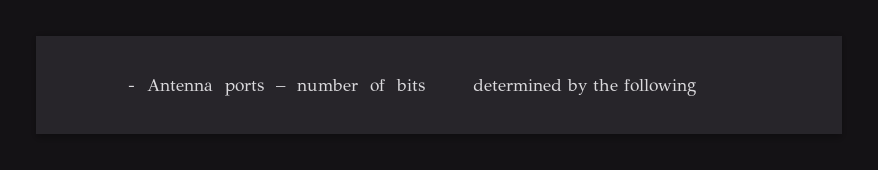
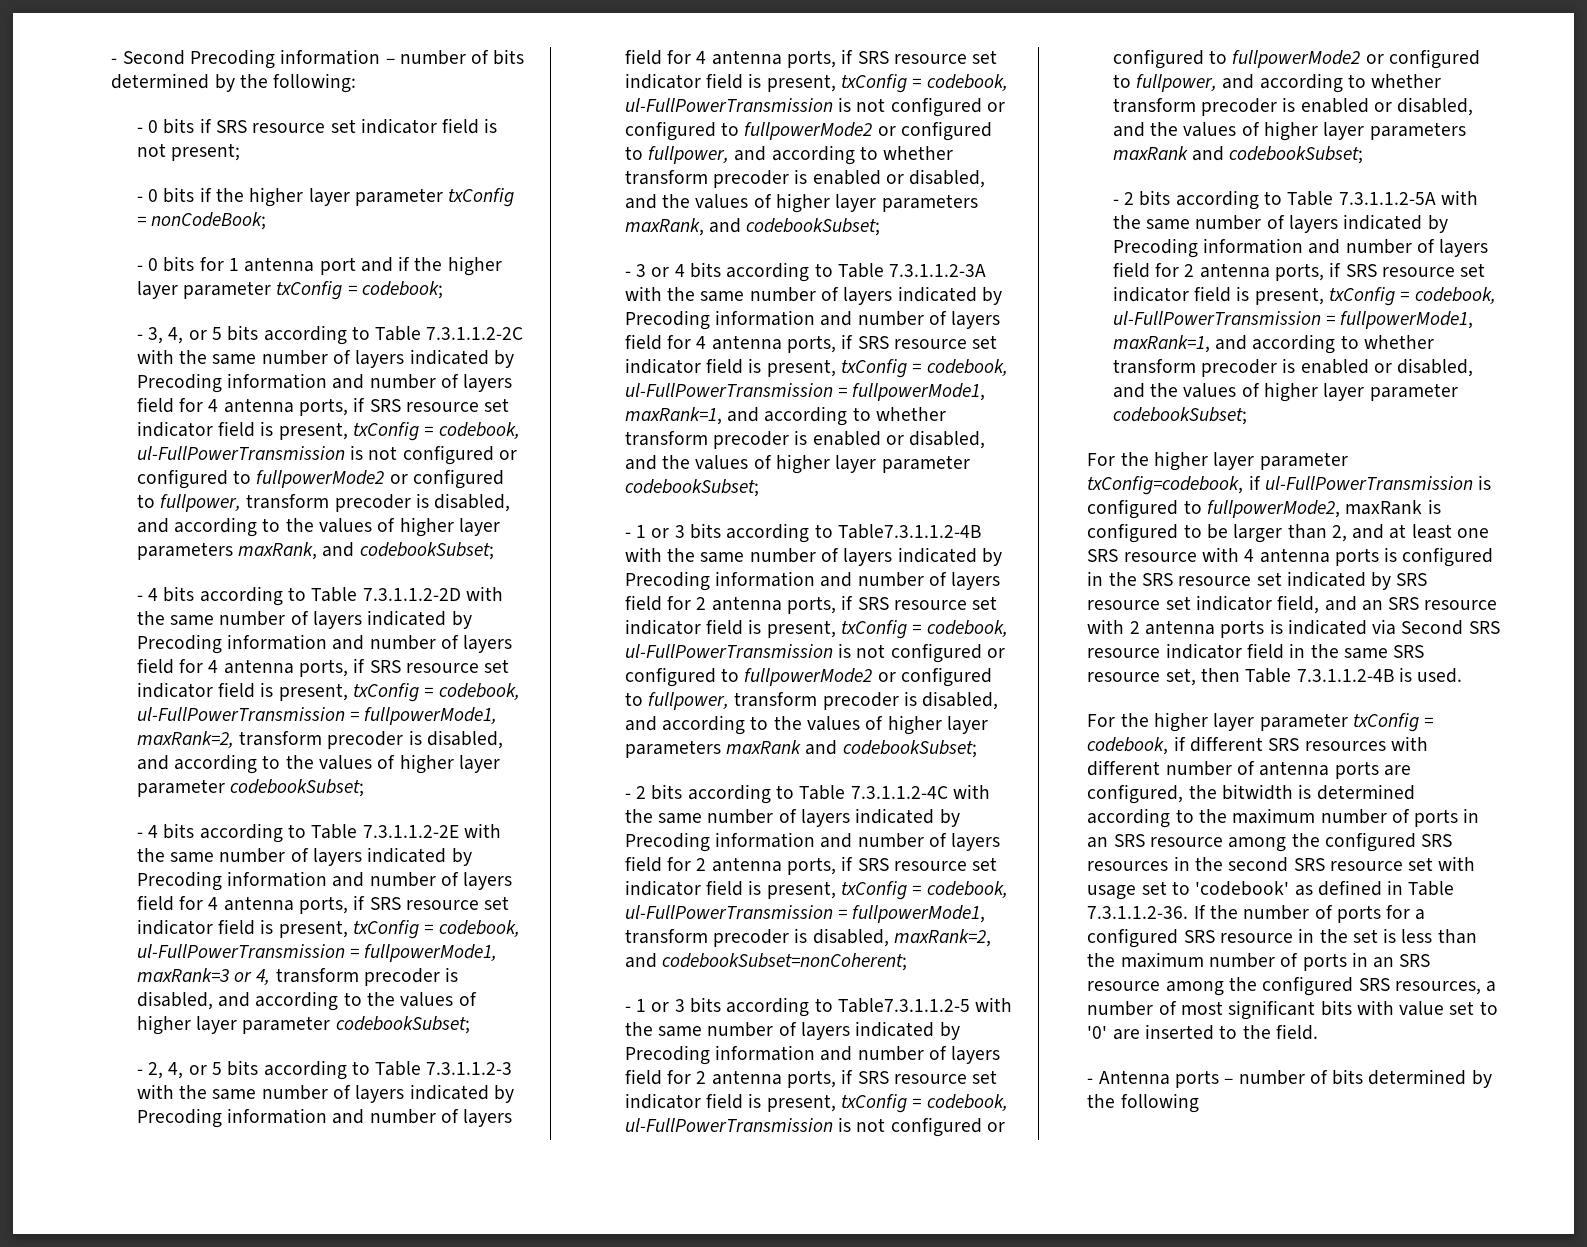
+ - Second Precoding information – number of bits determined by the following:
+ - 0 bits if SRS resource set indicator field is not present;
+ - 0 bits if the higher layer parameter txConfig = nonCodeBook;
+ - 0 bits for 1 antenna port and if the higher layer parameter txConfig = codebook;
+ - 3, 4, or 5 bits according to Table 7.3.1.1.2-2C with the same number of layers indicated by Precoding information and number of layers field for 4 antenna ports, if SRS resource set indicator field is present, txConfig = codebook, ul-FullPowerTransmission is not configured or configured to fullpowerMode2 or configured to fullpower, transform precoder is disabled, and according to the values of higher layer parameters maxRank, and codebookSubset;
+ - 4 bits according to Table 7.3.1.1.2-2D with the same number of layers indicated by Precoding information and number of layers field for 4 antenna ports, if SRS resource set indicator field is present, txConfig = codebook, ul-FullPowerTransmission = fullpowerMode1, maxRank=2, transform precoder is disabled, and according to the values of higher layer parameter codebookSubset;
+ - 4 bits according to Table 7.3.1.1.2-2E with the same number of layers indicated by Precoding information and number of layers field for 4 antenna ports, if SRS resource set indicator field is present, txConfig = codebook, ul-FullPowerTransmission = fullpowerMode1, maxRank=3 or 4, transform precoder is disabled, and according to the values of higher layer parameter codebookSubset;
+ - 2, 4, or 5 bits according to Table 7.3.1.1.2-3 with the same number of layers indicated by Precoding information and number of layers field for 4 antenna ports, if SRS resource set indicator field is present, txConfig = codebook, ul-FullPowerTransmission is not configured or configured to fullpowerMode2 or configured to fullpower, and according to whether transform precoder is enabled or disabled, and the values of higher layer parameters maxRank, and codebookSubset;
+ - 3 or 4 bits according to Table 7.3.1.1.2-3A with the same number of layers indicated by Precoding information and number of layers field for 4 antenna ports, if SRS resource set indicator field is present, txConfig = codebook, ul-FullPowerTransmission = fullpowerMode1, maxRank=1, and according to whether transform precoder is enabled or disabled, and the values of higher layer parameter codebookSubset;
+ - 1 or 3 bits according to Table7.3.1.1.2-4B with the same number of layers indicated by Precoding information and number of layers field for 2 antenna ports, if SRS resource set indicator field is present, txConfig = codebook, ul-FullPowerTransmission is not configured or configured to fullpowerMode2 or configured to fullpower, transform precoder is disabled, and according to the values of higher layer parameters maxRank and codebookSubset;
+ - 2 bits according to Table 7.3.1.1.2-4C with the same number of layers indicated by Precoding information and number of layers field for 2 antenna ports, if SRS resource set indicator field is present, txConfig = codebook, ul-FullPowerTransmission = fullpowerMode1, transform precoder is disabled, maxRank=2, and codebookSubset=nonCoherent;
+ - 1 or 3 bits according to Table7.3.1.1.2-5 with the same number of layers indicated by Precoding information and number of layers field for 2 antenna ports, if SRS resource set indicator field is present, txConfig = codebook, ul-FullPowerTransmission is not configured or configured to fullpowerMode2 or configured to fullpower, and according to whether transform precoder is enabled or disabled, and the values of higher layer parameters maxRank and codebookSubset;
+ - 2 bits according to Table 7.3.1.1.2-5A with the same number of layers indicated by Precoding information and number of layers field for 2 antenna ports, if SRS resource set indicator field is present, txConfig = codebook, ul-FullPowerTransmission = fullpowerMode1, maxRank=1, and according to whether transform precoder is enabled or disabled, and the values of higher layer parameter codebookSubset;
+ For the higher layer parameter txConfig=codebook, if ul-FullPowerTransmission is configured to fullpowerMode2, maxRank is configured to be larger than 2, and at least one SRS resource with 4 antenna ports is configured in the SRS resource set indicated by SRS resource set indicator field, and an SRS resource with 2 antenna ports is indicated via Second SRS resource indicator field in the same SRS resource set, then Table 7.3.1.1.2-4B is used.
+ For the higher layer parameter txConfig = codebook, if different SRS resources with different number of antenna ports are configured, the bitwidth is determined according to the maximum number of ports in an SRS resource among the configured SRS resources in the second SRS resource set with usage set to 'codebook' as defined in Table 7.3.1.1.2-36. If the number of ports for a configured SRS resource in the set is less than the maximum number of ports in an SRS resource among the configured SRS resources, a number of most significant bits with value set to '0' are inserted to the field.

